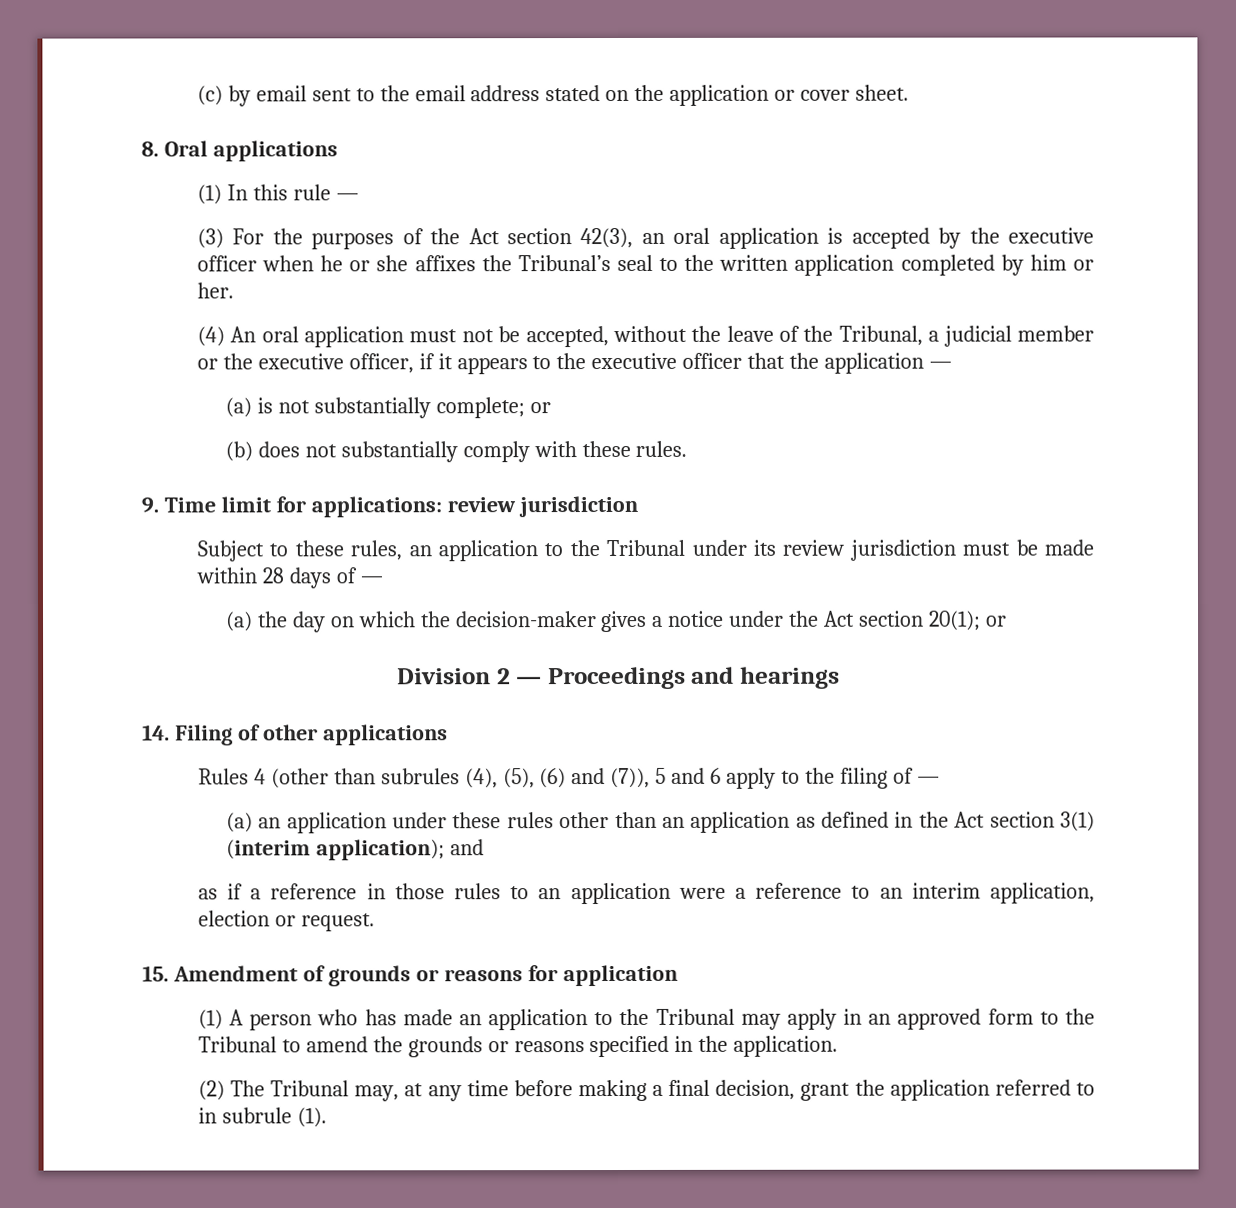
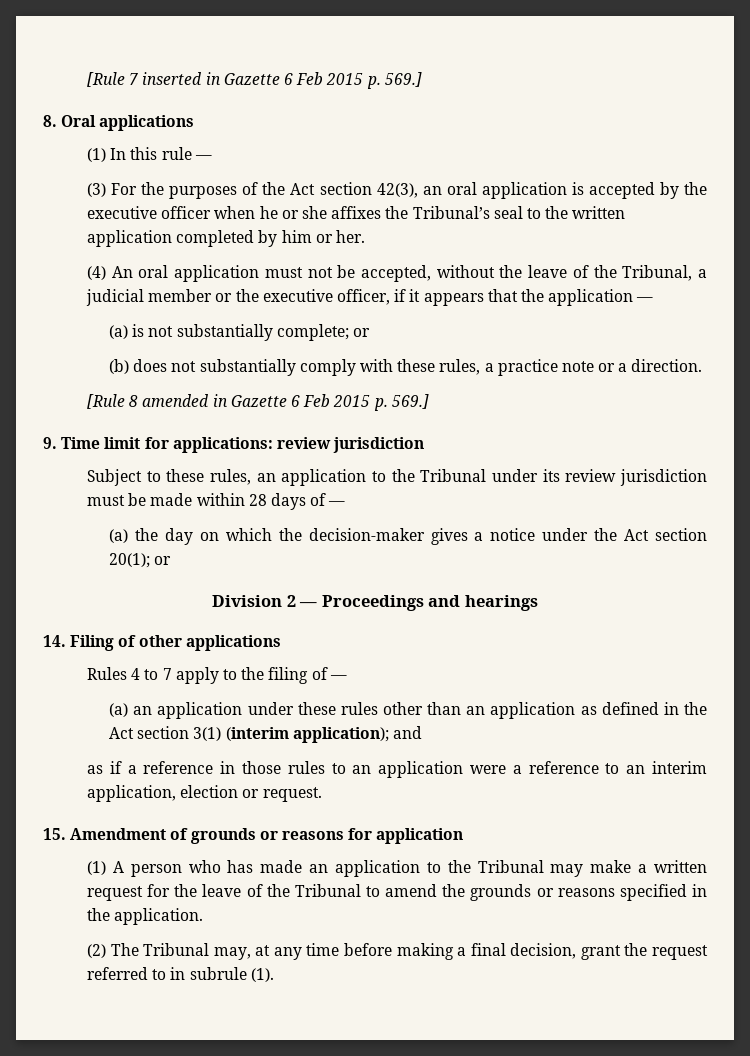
- (c) by email sent to the email address stated on the application or cover sheet.
+ [Rule 7 inserted in Gazette 6 Feb 2015 p. 569.]
- (4) An oral application must not be accepted, without the leave of the Tribunal, a judicial member or the executive officer, if it appears to the executive officer that the application —
+ (4) An oral application must not be accepted, without the leave of the Tribunal, a judicial member or the executive officer, if it appears that the application —
- (b) does not substantially comply with these rules.
+ (b) does not substantially comply with these rules, a practice note or a direction.
+ [Rule 8 amended in Gazette 6 Feb 2015 p. 569.]
- Rules 4 (other than subrules (4), (5), (6) and (7)), 5 and 6 apply to the filing of —
+ Rules 4 to 7 apply to the filing of —
- (1) A person who has made an application to the Tribunal may apply in an approved form to the Tribunal to amend the grounds or reasons specified in the application.
+ (1) A person who has made an application to the Tribunal may make a written request for the leave of the Tribunal to amend the grounds or reasons specified in the application.
- (2) The Tribunal may, at any time before making a final decision, grant the application referred to in subrule (1).
+ (2) The Tribunal may, at any time before making a final decision, grant the request referred to in subrule (1).

